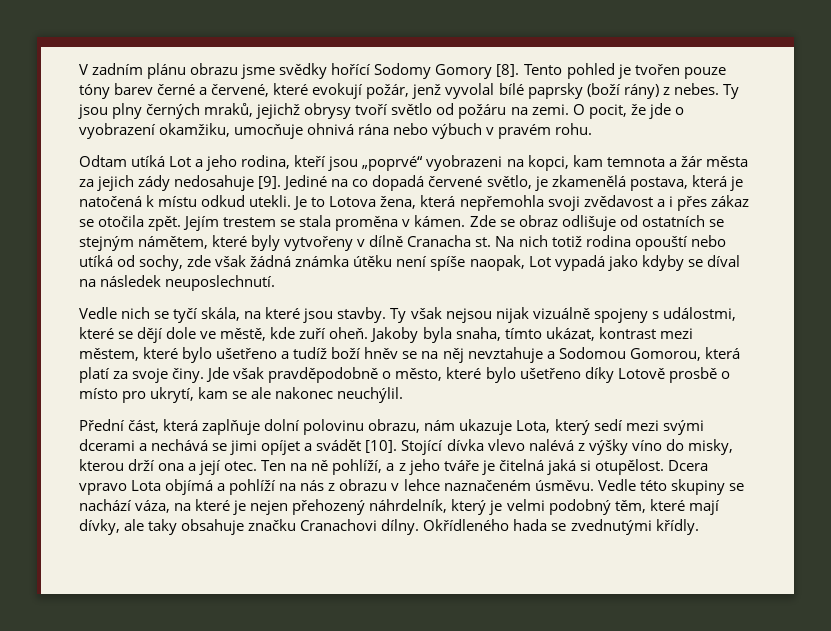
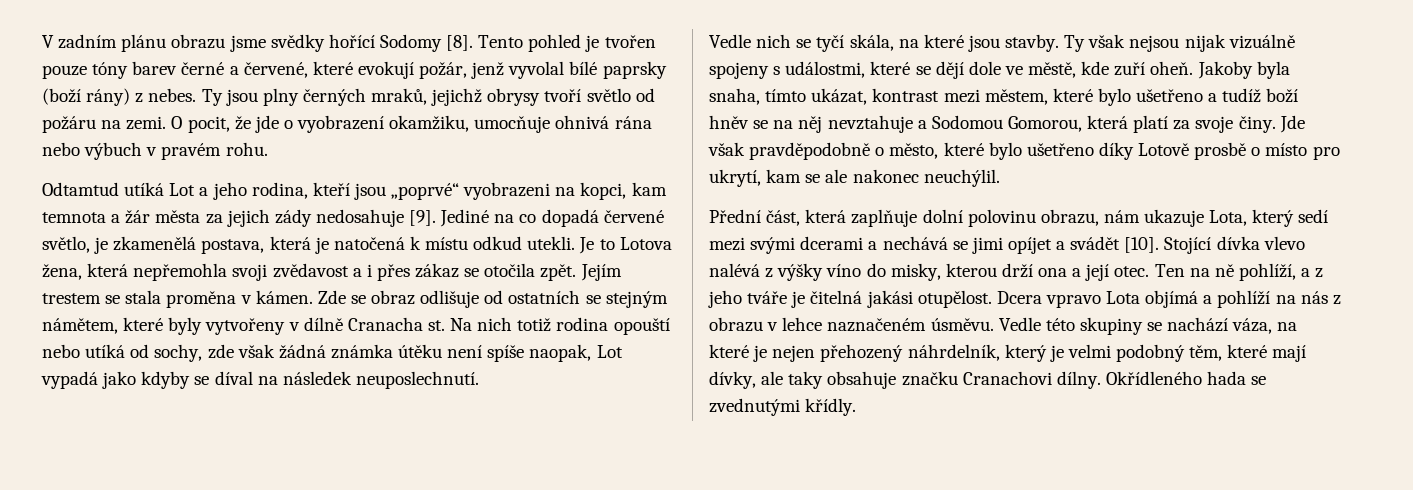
- V zadním plánu obrazu jsme svědky hořící Sodomy Gomory [8].
+ V zadním plánu obrazu jsme svědky hořící Sodomy [8].
- Odtam utíká Lot a jeho rodina, kteří jsou „poprvé“ vyobrazeni na kopci, kam temnota a žár města za jejich zády nedosahuje [9].
+ Odtamtud utíká Lot a jeho rodina, kteří jsou „poprvé“ vyobrazeni na kopci, kam temnota a žár města za jejich zády nedosahuje [9].
- Ten na ně pohlíží, a z jeho tváře je čitelná jaká si otupělost.
+ Ten na ně pohlíží, a z jeho tváře je čitelná jakási otupělost.

